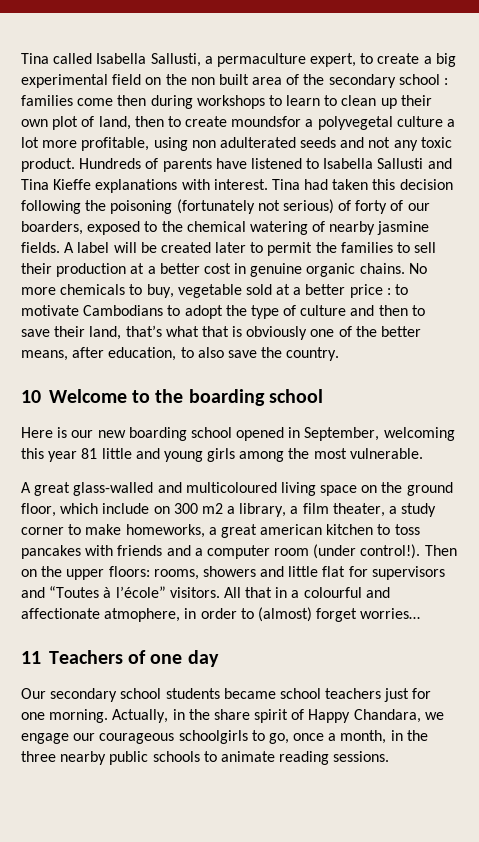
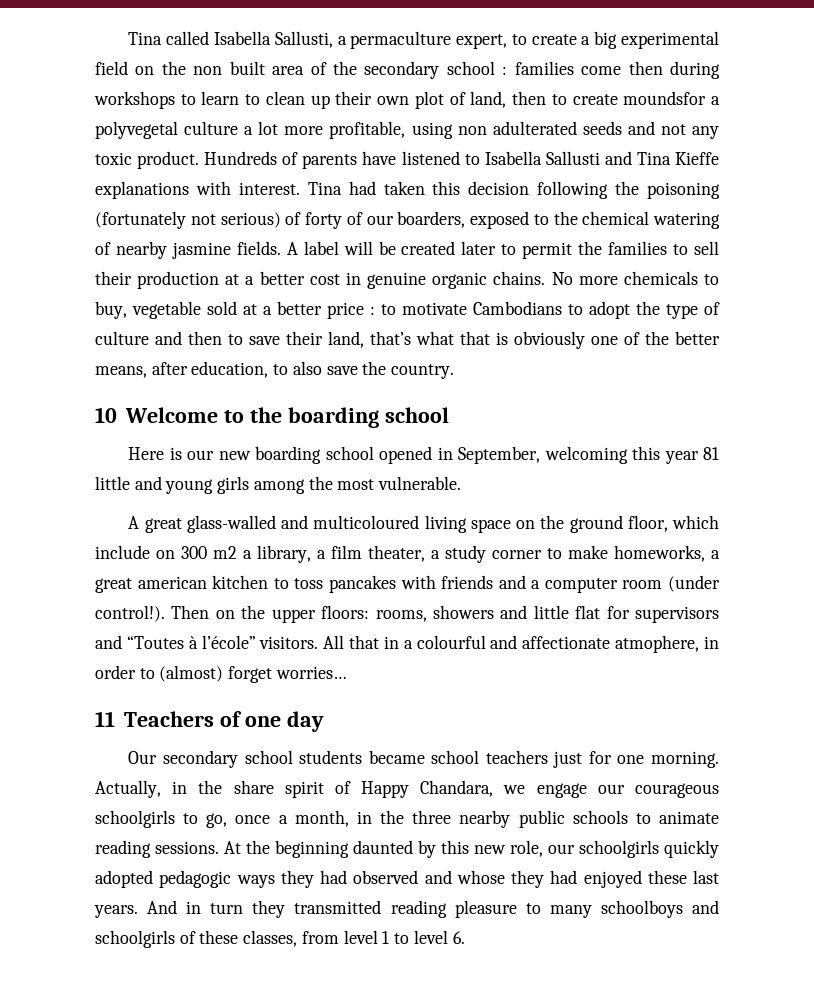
+ At the beginning daunted by this new role, our schoolgirls quickly adopted pedagogic ways they had observed and whose they had enjoyed these last years. And in turn they transmitted reading pleasure to many schoolboys and schoolgirls of these classes, from level 1 to level 6.

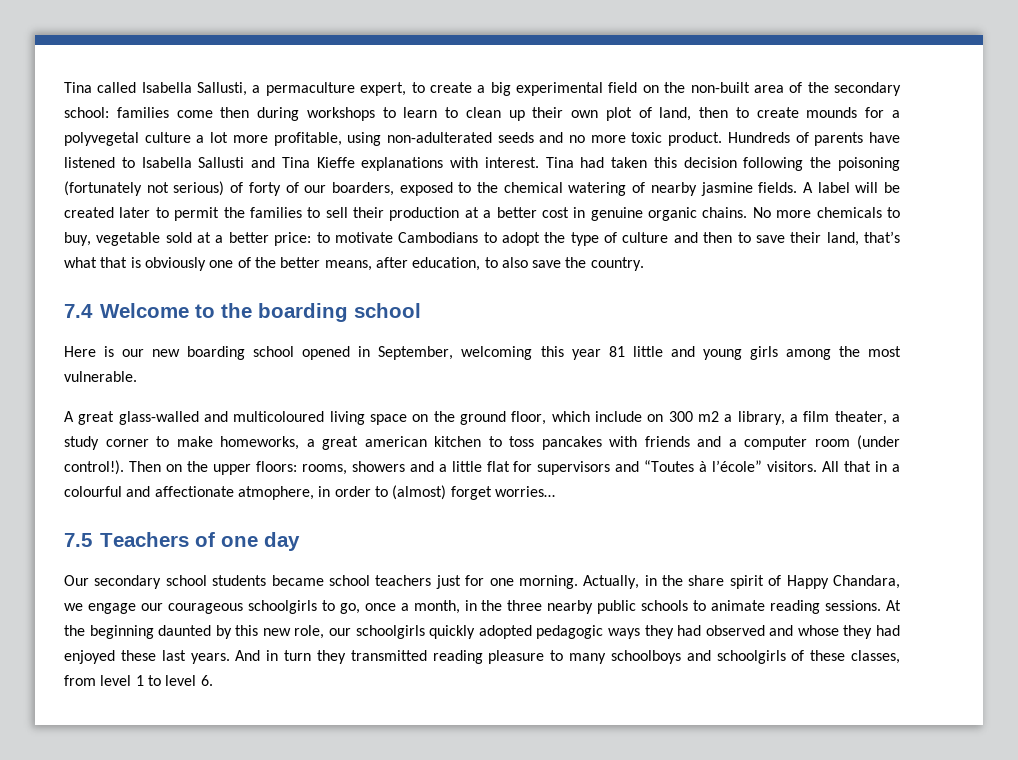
- Tina called Isabella Sallusti, a permaculture expert, to create a big experimental field on the non built area of the secondary school : families come then during workshops to learn to clean up their own plot of land, then to create moundsfor a polyvegetal culture a lot more profitable, using non adulterated seeds and not any toxic product.
+ Tina called Isabella Sallusti, a permaculture expert, to create a big experimental field on the non-built area of the secondary school: families come then during workshops to learn to clean up their own plot of land, then to create mounds for a polyvegetal culture a lot more profitable, using non-adulterated seeds and no more toxic product.
- No more chemicals to buy, vegetable sold at a better price : to motivate Cambodians to adopt the type of culture and then to save their land, that’s what that is obviously one of the better means, after education, to also save the country.
+ No more chemicals to buy, vegetable sold at a better price: to motivate Cambodians to adopt the type of culture and then to save their land, that’s what that is obviously one of the better means, after education, to also save the country.
- 10 Welcome to the boarding school
+ 7.4 Welcome to the boarding school
- Then on the upper floors: rooms, showers and little flat for supervisors and “Toutes à l’école” visitors.
+ Then on the upper floors: rooms, showers and a little flat for supervisors and “Toutes à l’école” visitors.
- 11 Teachers of one day
+ 7.5 Teachers of one day

